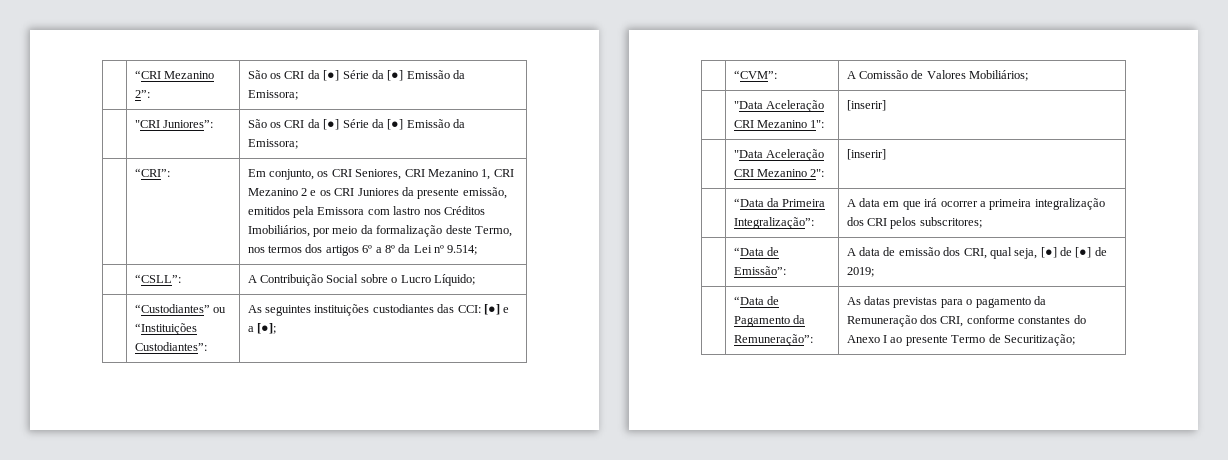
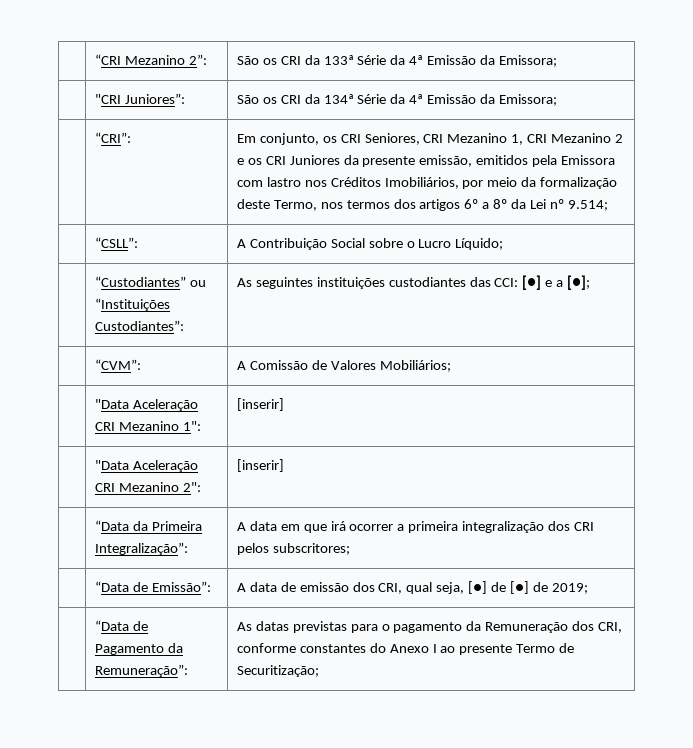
- | “CRI Mezanino 2”: | São os CRI da [●] Série da [●] Emissão da Emissora;
+ | “CRI Mezanino 2”: | São os CRI da 133ª Série da 4ª Emissão da Emissora;
- | "CRI Juniores”: | São os CRI da [●] Série da [●] Emissão da Emissora;
+ | "CRI Juniores”: | São os CRI da 134ª Série da 4ª Emissão da Emissora;

